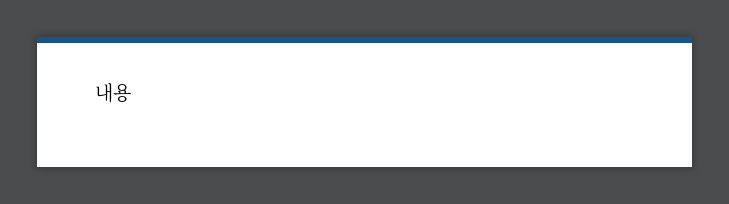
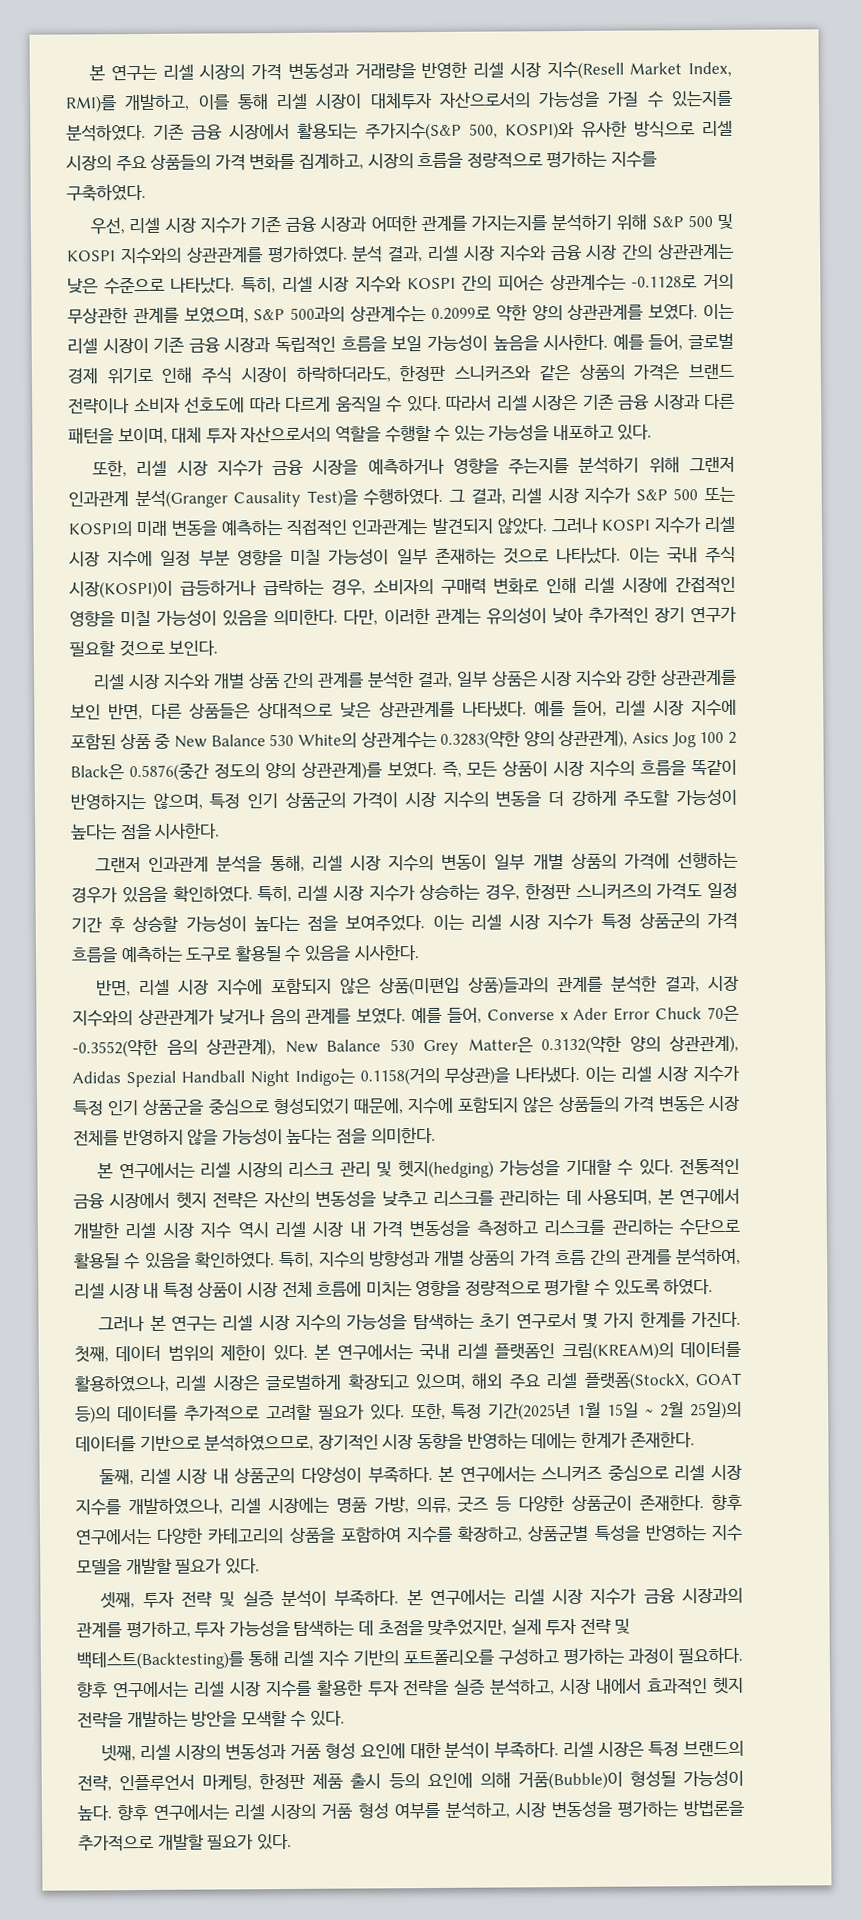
- 내용
+ 본 연구는 리셀 시장의 가격 변동성과 거래량을 반영한 리셀 시장 지수(Resell Market Index, RMI)를 개발하고, 이를 통해 리셀 시장이 대체투자 자산으로서의 가능성을 가질 수 있는지를 분석하였다. 기존 금융 시장에서 활용되는 주가지수(S&P 500, KOSPI)와 유사한 방식으로 리셀 시장의 주요 상품들의 가격 변화를 집계하고, 시장의 흐름을 정량적으로 평가하는 지수를 구축하였다.
+ 우선, 리셀 시장 지수가 기존 금융 시장과 어떠한 관계를 가지는지를 분석하기 위해 S&P 500 및 KOSPI 지수와의 상관관계를 평가하였다. 분석 결과, 리셀 시장 지수와 금융 시장 간의 상관관계는 낮은 수준으로 나타났다. 특히, 리셀 시장 지수와 KOSPI 간의 피어슨 상관계수는 -0.1128로 거의 무상관한 관계를 보였으며, S&P 500과의 상관계수는 0.2099로 약한 양의 상관관계를 보였다. 이는 리셀 시장이 기존 금융 시장과 독립적인 흐름을 보일 가능성이 높음을 시사한다. 예를 들어, 글로벌 경제 위기로 인해 주식 시장이 하락하더라도, 한정판 스니커즈와 같은 상품의 가격은 브랜드 전략이나 소비자 선호도에 따라 다르게 움직일 수 있다. 따라서 리셀 시장은 기존 금융 시장과 다른 패턴을 보이며, 대체 투자 자산으로서의 역할을 수행할 수 있는 가능성을 내포하고 있다.
+ 또한, 리셀 시장 지수가 금융 시장을 예측하거나 영향을 주는지를 분석하기 위해 그랜저 인과관계 분석(Granger Causality Test)을 수행하였다. 그 결과, 리셀 시장 지수가 S&P 500 또는 KOSPI의 미래 변동을 예측하는 직접적인 인과관계는 발견되지 않았다. 그러나 KOSPI 지수가 리셀 시장 지수에 일정 부분 영향을 미칠 가능성이 일부 존재하는 것으로 나타났다. 이는 국내 주식 시장(KOSPI)이 급등하거나 급락하는 경우, 소비자의 구매력 변화로 인해 리셀 시장에 간접적인 영향을 미칠 가능성이 있음을 의미한다. 다만, 이러한 관계는 유의성이 낮아 추가적인 장기 연구가 필요할 것으로 보인다.
+ 리셀 시장 지수와 개별 상품 간의 관계를 분석한 결과, 일부 상품은 시장 지수와 강한 상관관계를 보인 반면, 다른 상품들은 상대적으로 낮은 상관관계를 나타냈다. 예를 들어, 리셀 시장 지수에 포함된 상품 중 New Balance 530 White의 상관계수는 0.3283(약한 양의 상관관계), Asics Jog 100 2 Black은 0.5876(중간 정도의 양의 상관관계)를 보였다. 즉, 모든 상품이 시장 지수의 흐름을 똑같이 반영하지는 않으며, 특정 인기 상품군의 가격이 시장 지수의 변동을 더 강하게 주도할 가능성이 높다는 점을 시사한다.
+ 그랜저 인과관계 분석을 통해, 리셀 시장 지수의 변동이 일부 개별 상품의 가격에 선행하는 경우가 있음을 확인하였다. 특히, 리셀 시장 지수가 상승하는 경우, 한정판 스니커즈의 가격도 일정 기간 후 상승할 가능성이 높다는 점을 보여주었다. 이는 리셀 시장 지수가 특정 상품군의 가격 흐름을 예측하는 도구로 활용될 수 있음을 시사한다.
+ 반면, 리셀 시장 지수에 포함되지 않은 상품(미편입 상품)들과의 관계를 분석한 결과, 시장 지수와의 상관관계가 낮거나 음의 관계를 보였다. 예를 들어, Converse x Ader Error Chuck 70은 -0.3552(약한 음의 상관관계), New Balance 530 Grey Matter은 0.3132(약한 양의 상관관계), Adidas Spezial Handball Night Indigo는 0.1158(거의 무상관)을 나타냈다. 이는 리셀 시장 지수가 특정 인기 상품군을 중심으로 형성되었기 때문에, 지수에 포함되지 않은 상품들의 가격 변동은 시장 전체를 반영하지 않을 가능성이 높다는 점을 의미한다.
+ 본 연구에서는 리셀 시장의 리스크 관리 및 헷지(hedging) 가능성을 기대할 수 있다. 전통적인 금융 시장에서 헷지 전략은 자산의 변동성을 낮추고 리스크를 관리하는 데 사용되며, 본 연구에서 개발한 리셀 시장 지수 역시 리셀 시장 내 가격 변동성을 측정하고 리스크를 관리하는 수단으로 활용될 수 있음을 확인하였다. 특히, 지수의 방향성과 개별 상품의 가격 흐름 간의 관계를 분석하여, 리셀 시장 내 특정 상품이 시장 전체 흐름에 미치는 영향을 정량적으로 평가할 수 있도록 하였다.
+ 그러나 본 연구는 리셀 시장 지수의 가능성을 탐색하는 초기 연구로서 몇 가지 한계를 가진다. 첫째, 데이터 범위의 제한이 있다. 본 연구에서는 국내 리셀 플랫폼인 크림(KREAM)의 데이터를 활용하였으나, 리셀 시장은 글로벌하게 확장되고 있으며, 해외 주요 리셀 플랫폼(StockX, GOAT 등)의 데이터를 추가적으로 고려할 필요가 있다. 또한, 특정 기간(2025년 1월 15일 ~ 2월 25일)의 데이터를 기반으로 분석하였으므로, 장기적인 시장 동향을 반영하는 데에는 한계가 존재한다.
+ 둘째, 리셀 시장 내 상품군의 다양성이 부족하다. 본 연구에서는 스니커즈 중심으로 리셀 시장 지수를 개발하였으나, 리셀 시장에는 명품 가방, 의류, 굿즈 등 다양한 상품군이 존재한다. 향후 연구에서는 다양한 카테고리의 상품을 포함하여 지수를 확장하고, 상품군별 특성을 반영하는 지수 모델을 개발할 필요가 있다.
+ 셋째, 투자 전략 및 실증 분석이 부족하다. 본 연구에서는 리셀 시장 지수가 금융 시장과의 관계를 평가하고, 투자 가능성을 탐색하는 데 초점을 맞추었지만, 실제 투자 전략 및 백테스트(Backtesting)를 통해 리셀 지수 기반의 포트폴리오를 구성하고 평가하는 과정이 필요하다. 향후 연구에서는 리셀 시장 지수를 활용한 투자 전략을 실증 분석하고, 시장 내에서 효과적인 헷지 전략을 개발하는 방안을 모색할 수 있다.
+ 넷째, 리셀 시장의 변동성과 거품 형성 요인에 대한 분석이 부족하다. 리셀 시장은 특정 브랜드의 전략, 인플루언서 마케팅, 한정판 제품 출시 등의 요인에 의해 거품(Bubble)이 형성될 가능성이 높다. 향후 연구에서는 리셀 시장의 거품 형성 여부를 분석하고, 시장 변동성을 평가하는 방법론을 추가적으로 개발할 필요가 있다.

